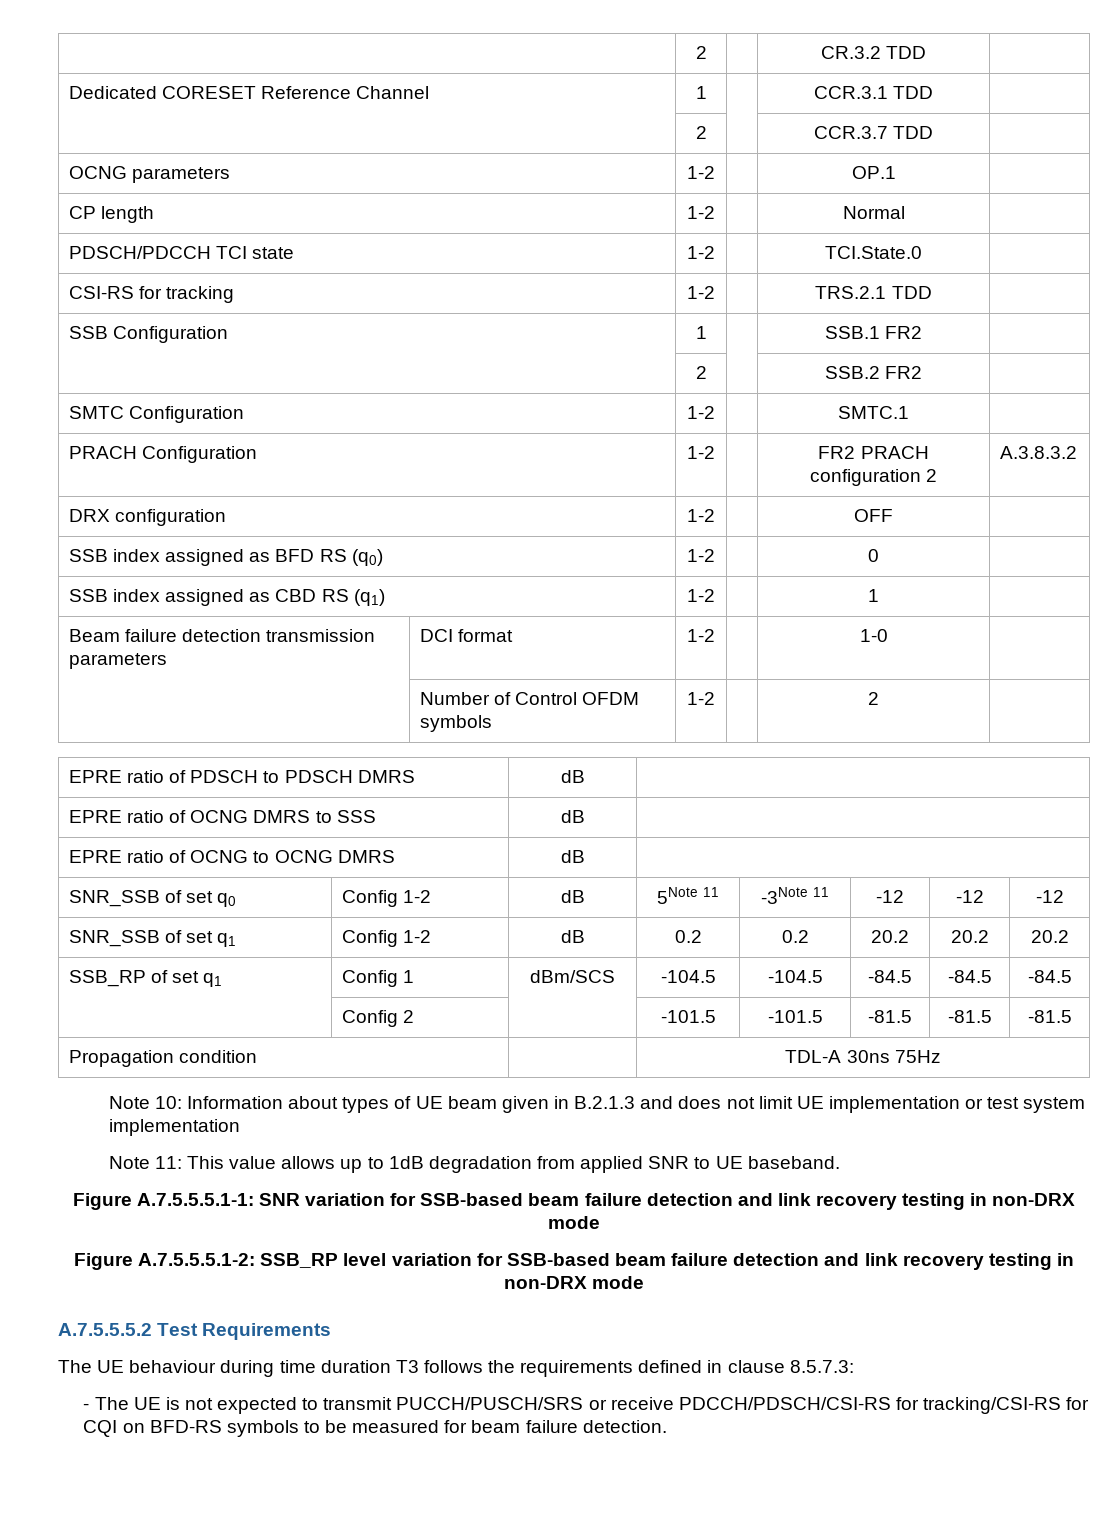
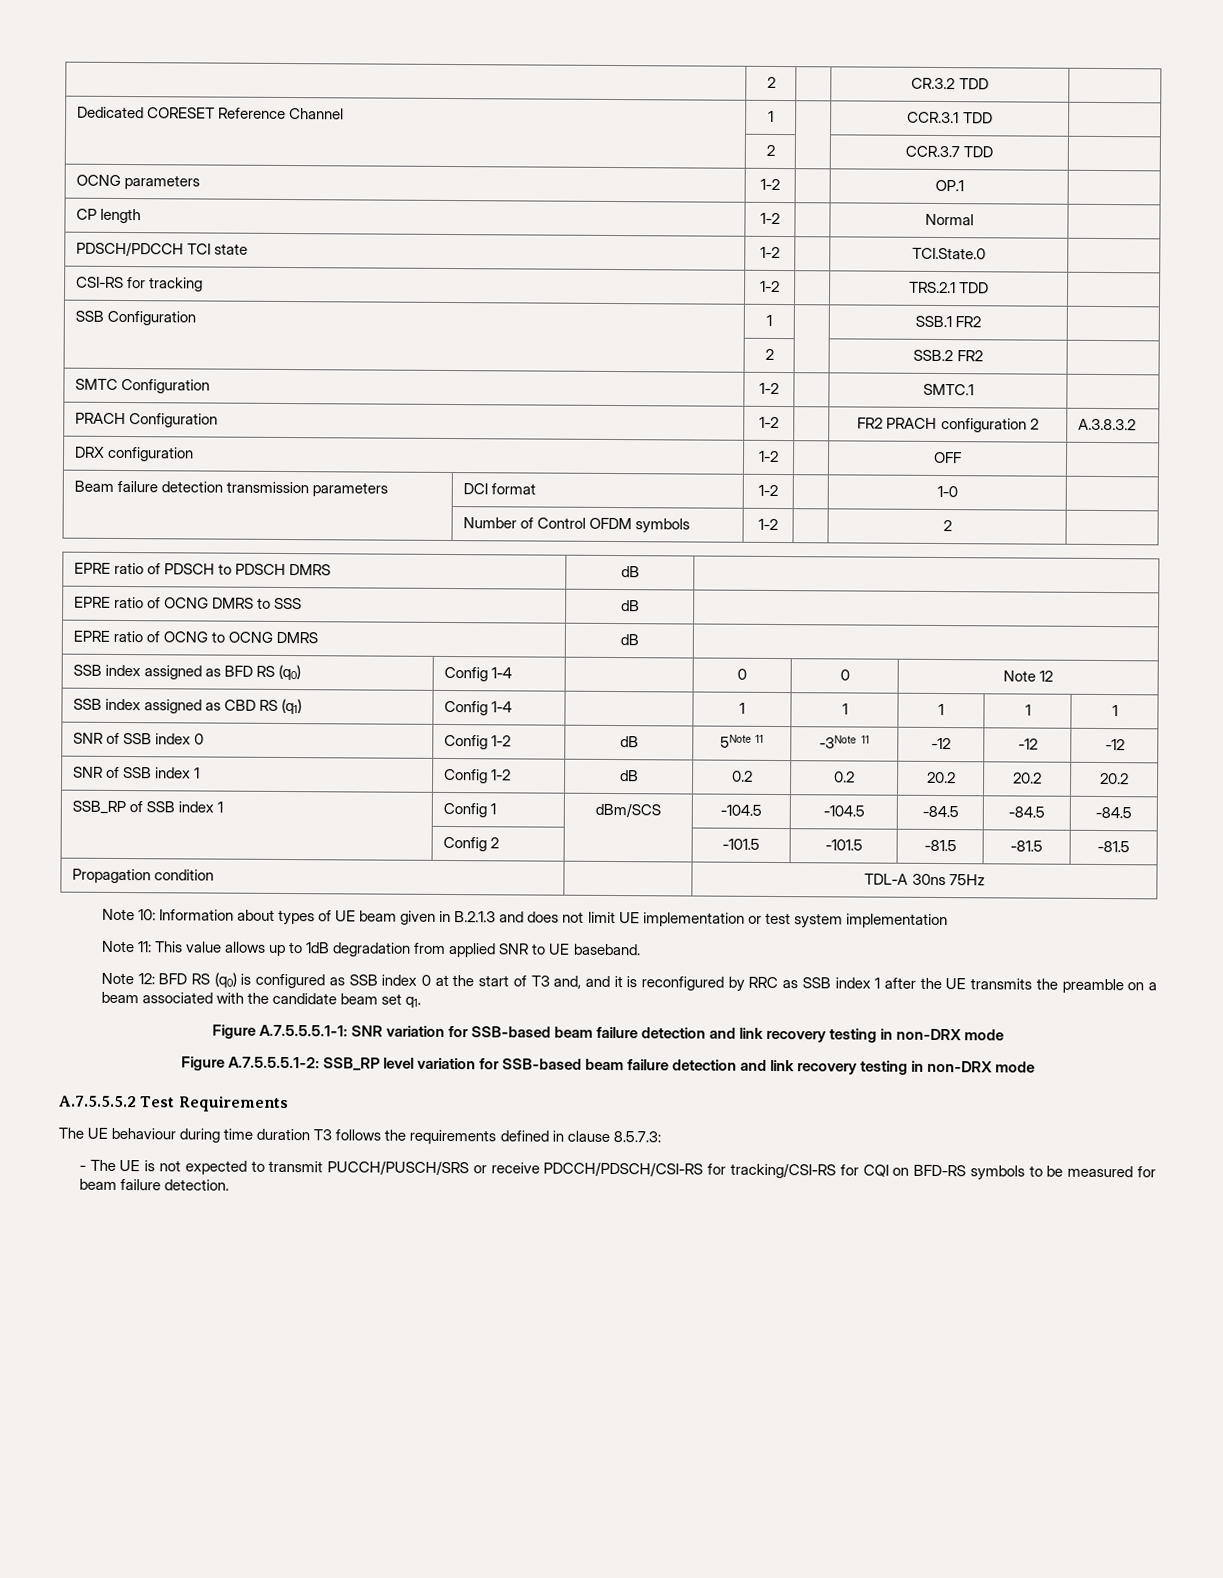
- SSB index assigned as BFD RS (q0) | 1-2 | | 0 |
- SSB index assigned as CBD RS (q1) | 1-2 | | 1 |
- SNR_SSB of set q0 | Config 1-2 | dB | 5Note 11 | -3Note 11 | -12 | -12 | -12
+ SSB index assigned as BFD RS (q0) | Config 1-4 | | 0 | 0 | Note 12
+ SSB index assigned as CBD RS (q1) | Config 1-4 | | 1 | 1 | 1 | 1 | 1
+ SNR of SSB index 0 | Config 1-2 | dB | 5Note 11 | -3Note 11 | -12 | -12 | -12
- SNR_SSB of set q1 | Config 1-2 | dB | 0.2 | 0.2 | 20.2 | 20.2 | 20.2
+ SNR of SSB index 1 | Config 1-2 | dB | 0.2 | 0.2 | 20.2 | 20.2 | 20.2
- SSB_RP of set q1 | Config 1 | dBm/SCS | -104.5 | -104.5 | -84.5 | -84.5 | -84.5
+ SSB_RP of SSB index 1 | Config 1 | dBm/SCS | -104.5 | -104.5 | -84.5 | -84.5 | -84.5
+ Note 12: BFD RS (q0) is configured as SSB index 0 at the start of T3 and, and it is reconfigured by RRC as SSB index 1 after the UE transmits the preamble on a beam associated with the candidate beam set q1.

